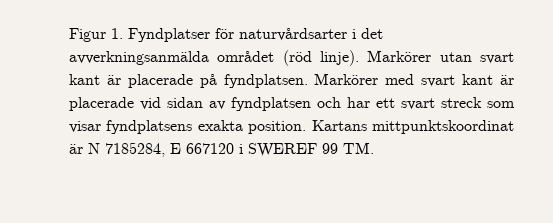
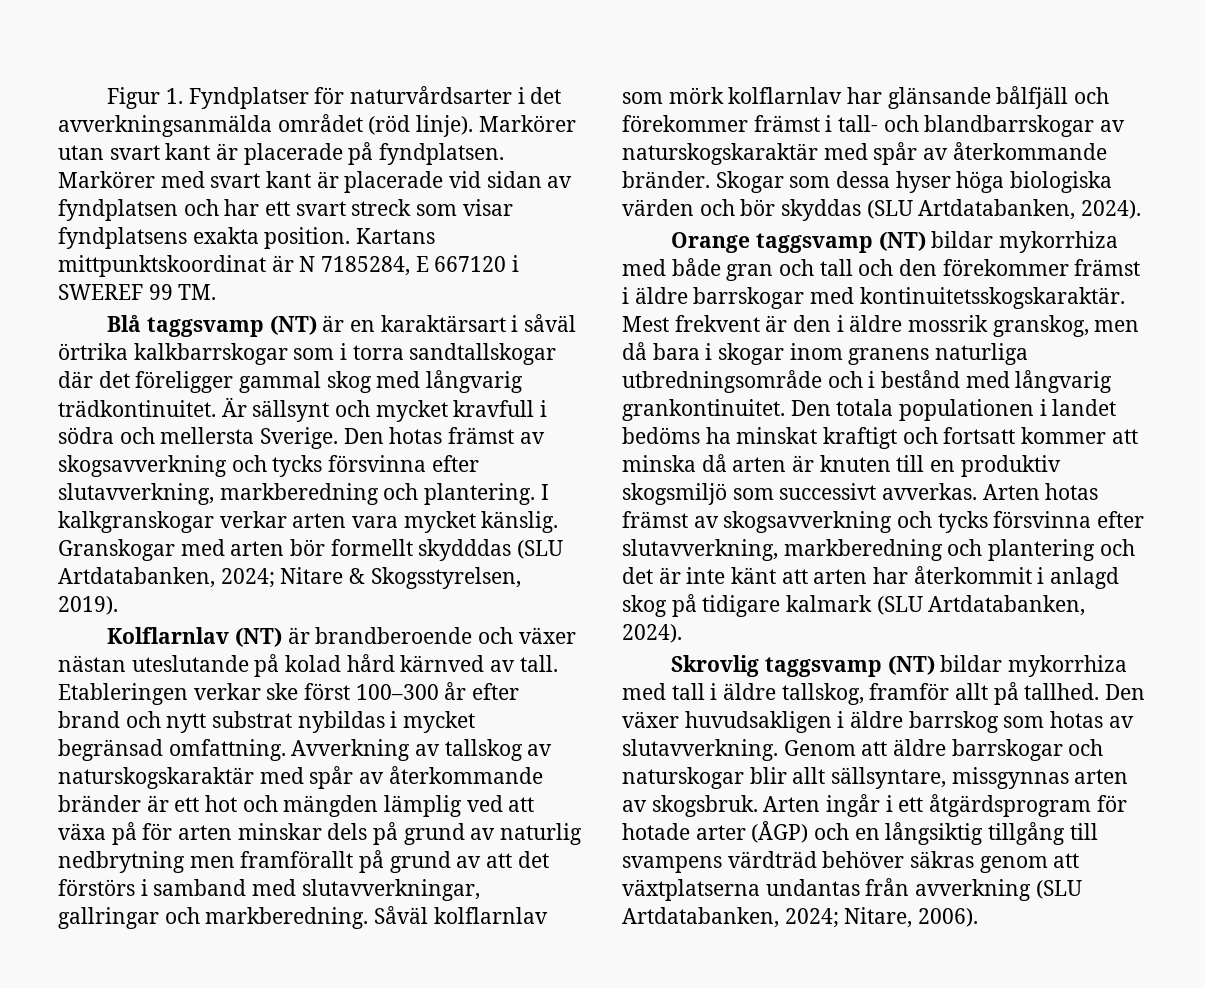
+ Blå taggsvamp (NT) är en karaktärsart i såväl örtrika kalkbarrskogar som i torra sandtallskogar där det föreligger gammal skog med långvarig trädkontinuitet. Är sällsynt och mycket kravfull i södra och mellersta Sverige. Den hotas främst av skogsavverkning och tycks försvinna efter slutavverkning, markberedning och plantering. I kalkgranskogar verkar arten vara mycket känslig. Granskogar med arten bör formellt skydddas (SLU Artdatabanken, 2024; Nitare & Skogsstyrelsen, 2019).
+ Kolflarnlav (NT) är brandberoende och växer nästan uteslutande på kolad hård kärnved av tall. Etableringen verkar ske först 100–300 år efter brand och nytt substrat nybildas i mycket begränsad omfattning. Avverkning av tallskog av naturskogskaraktär med spår av återkommande bränder är ett hot och mängden lämplig ved att växa på för arten minskar dels på grund av naturlig nedbrytning men framförallt på grund av att det förstörs i samband med slutavverkningar, gallringar och markberedning. Såväl kolflarnlav som mörk kolflarnlav har glänsande bålfjäll och förekommer främst i tall- och blandbarrskogar av naturskogskaraktär med spår av återkommande bränder. Skogar som dessa hyser höga biologiska värden och bör skyddas (SLU Artdatabanken, 2024).
+ Orange taggsvamp (NT) bildar mykorrhiza med både gran och tall och den förekommer främst i äldre barrskogar med kontinuitetsskogskaraktär. Mest frekvent är den i äldre mossrik granskog, men då bara i skogar inom granens naturliga utbredningsområde och i bestånd med långvarig grankontinuitet. Den totala populationen i landet bedöms ha minskat kraftigt och fortsatt kommer att minska då arten är knuten till en produktiv skogsmiljö som successivt avverkas. Arten hotas främst av skogsavverkning och tycks försvinna efter slutavverkning, markberedning och plantering och det är inte känt att arten har återkommit i anlagd skog på tidigare kalmark (SLU Artdatabanken, 2024).
+ Skrovlig taggsvamp (NT) bildar mykorrhiza med tall i äldre tallskog, framför allt på tallhed. Den växer huvudsakligen i äldre barrskog som hotas av slutavverkning. Genom att äldre barrskogar och naturskogar blir allt sällsyntare, missgynnas arten av skogsbruk. Arten ingår i ett åtgärdsprogram för hotade arter (ÅGP) och en långsiktig tillgång till svampens värdträd behöver säkras genom att växtplatserna undantas från avverkning (SLU Artdatabanken, 2024; Nitare, 2006).

